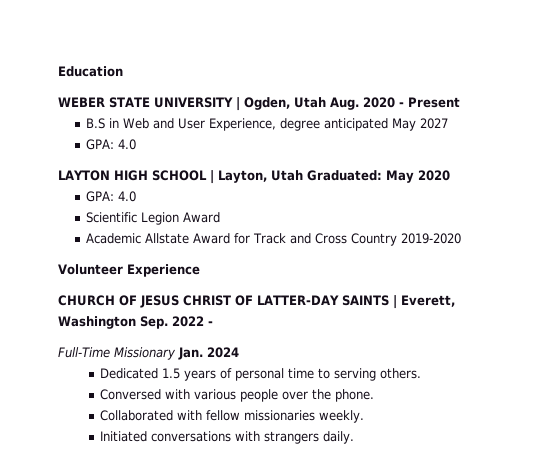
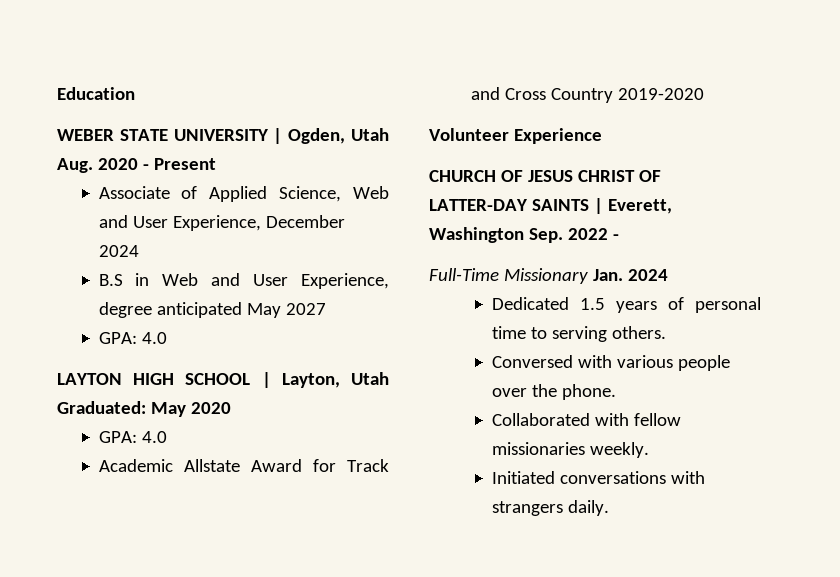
+ Associate of Applied Science, Web and User Experience, December 2024
- Scientific Legion Award

